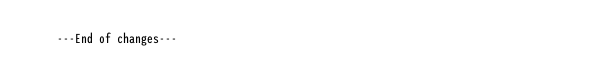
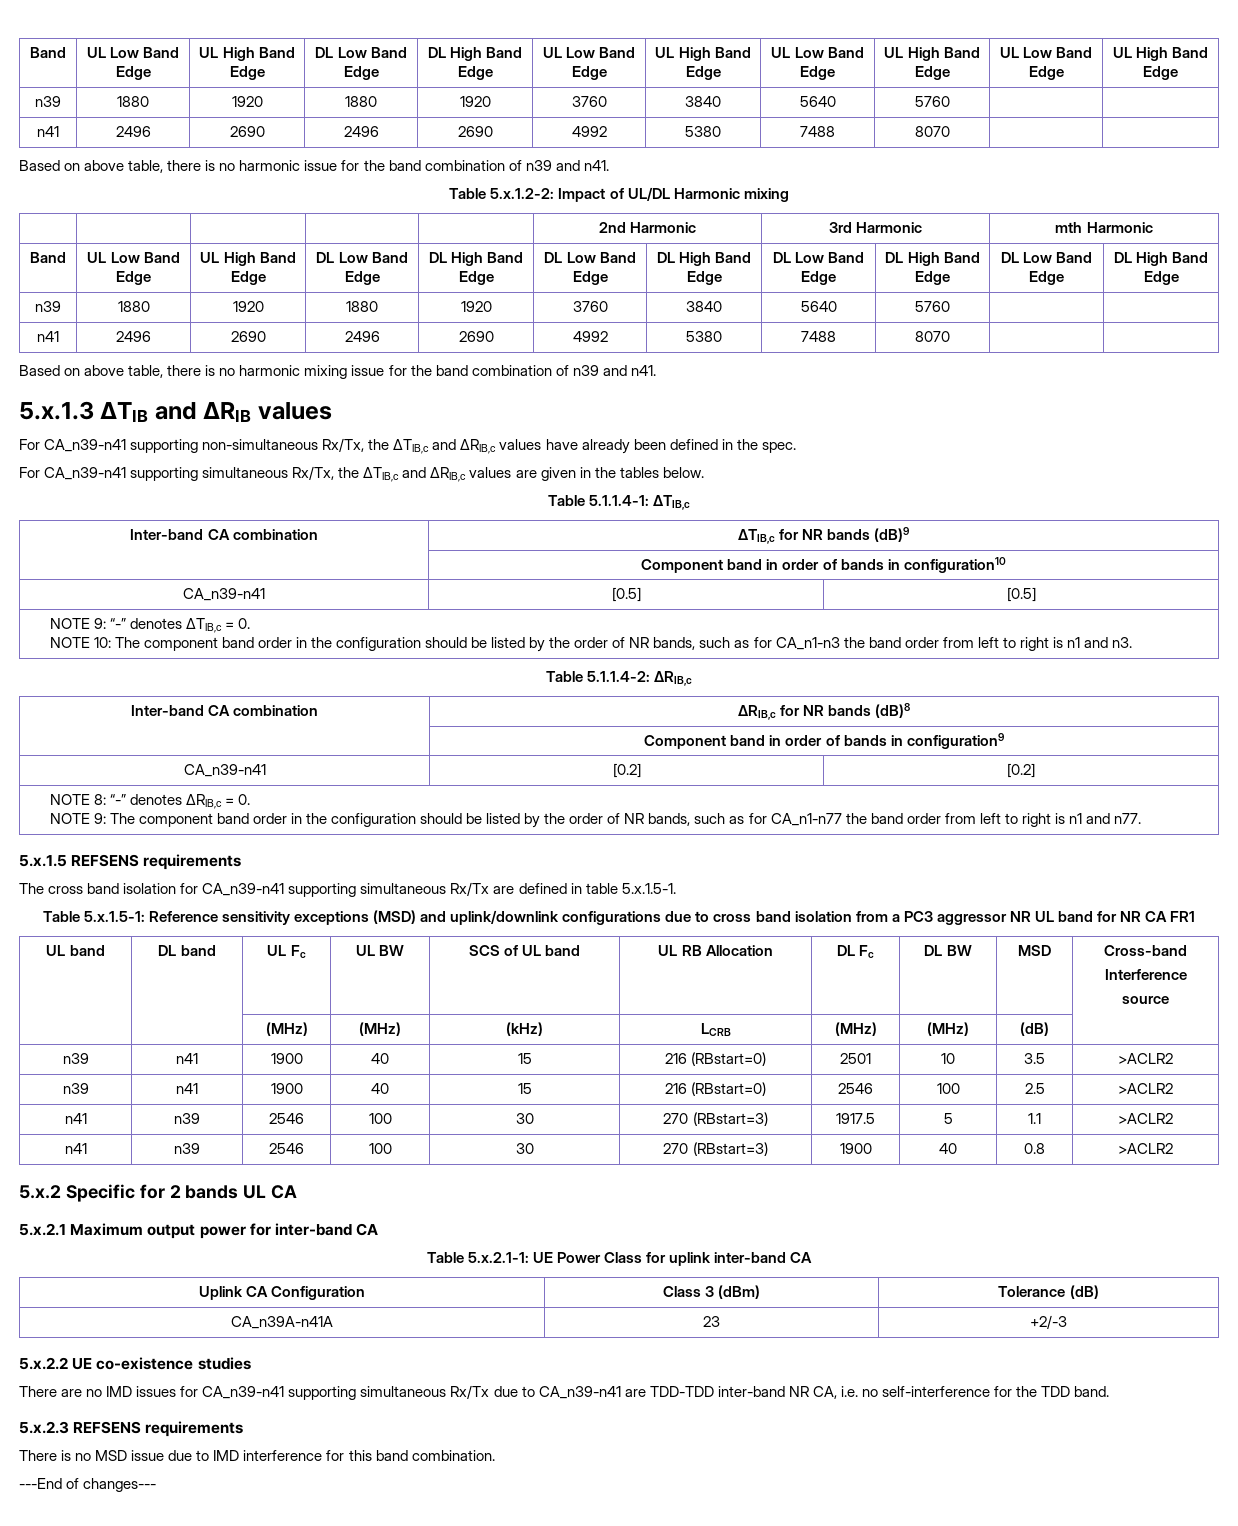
+ Band | UL Low Band Edge | UL High Band Edge | DL Low Band Edge | DL High Band Edge | UL Low Band Edge | UL High Band Edge | UL Low Band Edge | UL High Band Edge | UL Low Band Edge | UL High Band Edge
+ n39 | 1880 | 1920 | 1880 | 1920 | 3760 | 3840 | 5640 | 5760 | |
+ n41 | 2496 | 2690 | 2496 | 2690 | 4992 | 5380 | 7488 | 8070 | |
+ Based on above table, there is no harmonic issue for the band combination of n39 and n41.
+ Table 5.x.1.2-2: Impact of UL/DL Harmonic mixing
+ | | | | | 2nd Harmonic | 3rd Harmonic | mth Harmonic
+ Band | UL Low Band Edge | UL High Band Edge | DL Low Band Edge | DL High Band Edge | DL Low Band Edge | DL High Band Edge | DL Low Band Edge | DL High Band Edge | DL Low Band Edge | DL High Band Edge
+ n39 | 1880 | 1920 | 1880 | 1920 | 3760 | 3840 | 5640 | 5760 | |
+ n41 | 2496 | 2690 | 2496 | 2690 | 4992 | 5380 | 7488 | 8070 | |
+ Based on above table, there is no harmonic mixing issue for the band combination of n39 and n41.
+ 5.x.1.3 ∆TIB and ∆RIB values
+ For CA_n39-n41 supporting non-simultaneous Rx/Tx, the ΔTIB,c and ΔRIB,c values have already been defined in the spec.
+ For CA_n39-n41 supporting simultaneous Rx/Tx, the ΔTIB,c and ΔRIB,c values are given in the tables below.
+ Table 5.1.1.4-1: ΔTIB,c
+ Inter-band CA combination | ΔTIB,c for NR bands (dB)9
+ | Component band in order of bands in configuration10
+ CA_n39-n41 | [0.5] | [0.5]
+ NOTE 9: “-” denotes ΔTIB,c = 0.
+ NOTE 10: The component band order in the configuration should be listed by the order of NR bands, such as for CA_n1-n3 the band order from left to right is n1 and n3.
+ Table 5.1.1.4-2: ΔRIB,c
+ Inter-band CA combination | ΔRIB,c for NR bands (dB)8
+ | Component band in order of bands in configuration9
+ CA_n39-n41 | [0.2] | [0.2]
+ NOTE 8: “-” denotes ΔRIB,c = 0.
+ NOTE 9: The component band order in the configuration should be listed by the order of NR bands, such as for CA_n1-n77 the band order from left to right is n1 and n77.
+ 5.x.1.5 REFSENS requirements
+ The cross band isolation for CA_n39-n41 supporting simultaneous Rx/Tx are defined in table 5.x.1.5-1.
+ Table 5.x.1.5-1: Reference sensitivity exceptions (MSD) and uplink/downlink configurations due to cross band isolation from a PC3 aggressor NR UL band for NR CA FR1
+ UL band | DL band | UL Fc | UL BW | SCS of UL band | UL RB Allocation | DL Fc | DL BW | MSD | Cross-band
+ Interference
+ source
+ | | (MHz) | (MHz) | (kHz) | LCRB | (MHz) | (MHz) | (dB) |
+ n39 | n41 | 1900 | 40 | 15 | 216 (RBstart=0) | 2501 | 10 | 3.5 | >ACLR2
+ n39 | n41 | 1900 | 40 | 15 | 216 (RBstart=0) | 2546 | 100 | 2.5 | >ACLR2
+ n41 | n39 | 2546 | 100 | 30 | 270 (RBstart=3) | 1917.5 | 5 | 1.1 | >ACLR2
+ n41 | n39 | 2546 | 100 | 30 | 270 (RBstart=3) | 1900 | 40 | 0.8 | >ACLR2
+ 5.x.2 Specific for 2 bands UL CA
+ 5.x.2.1 Maximum output power for inter-band CA
+ Table 5.x.2.1-1: UE Power Class for uplink inter-band CA
+ Uplink CA Configuration | Class 3 (dBm) | Tolerance (dB)
+ CA_n39A-n41A | 23 | +2/-3
+ 5.x.2.2 UE co-existence studies
+ There are no IMD issues for CA_n39-n41 supporting simultaneous Rx/Tx due to CA_n39-n41 are TDD-TDD inter-band NR CA, i.e. no self-interference for the TDD band.
+ 5.x.2.3 REFSENS requirements
+ There is no MSD issue due to IMD interference for this band combination.

